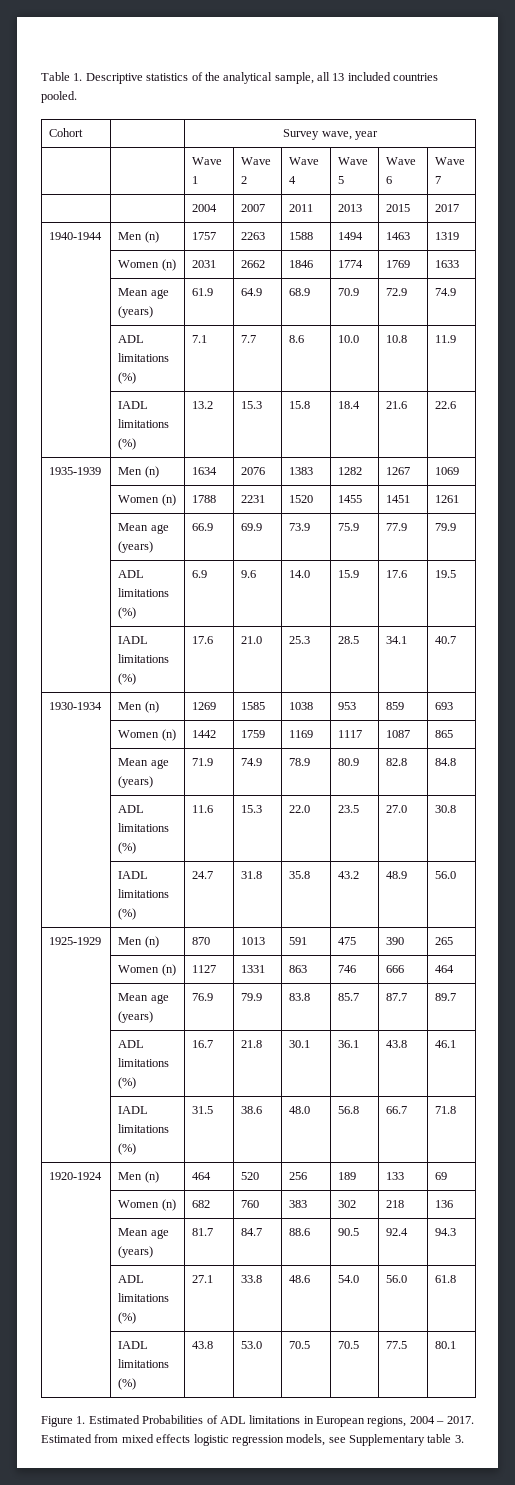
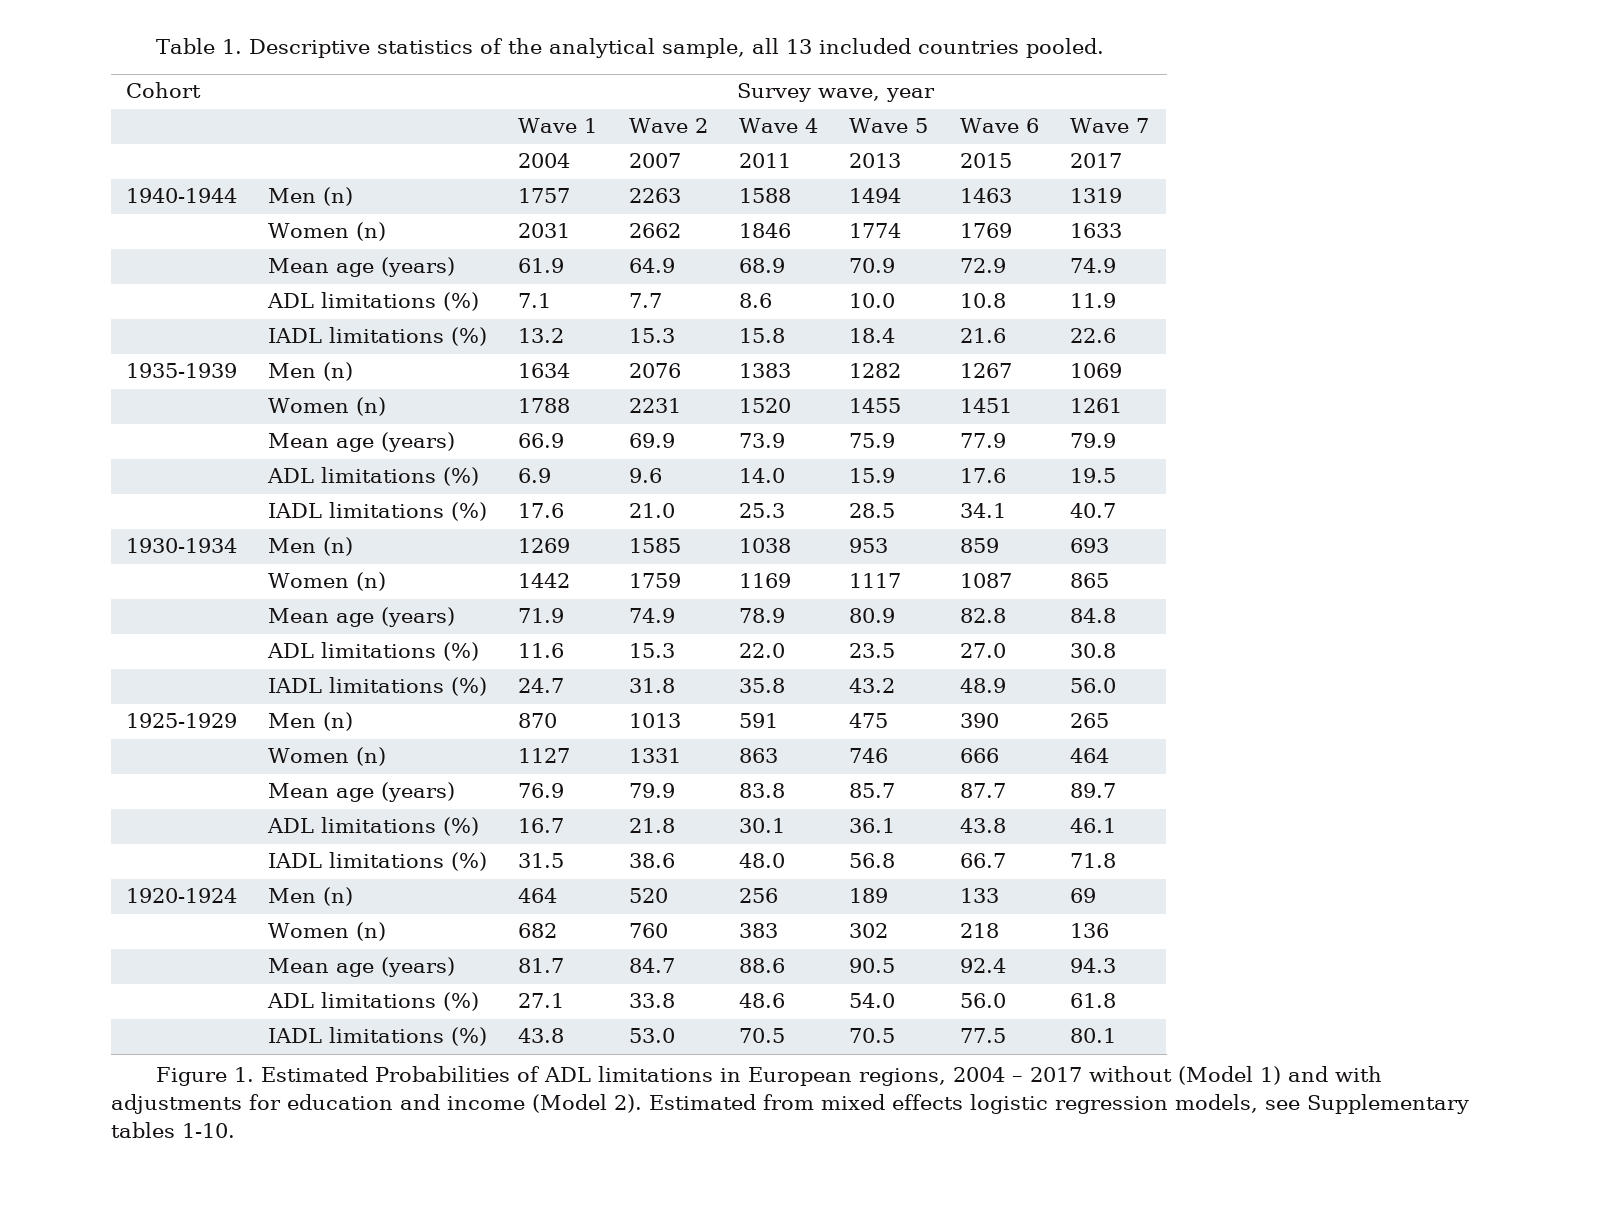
- Figure 1. Estimated Probabilities of ADL limitations in European regions, 2004 – 2017.
+ Figure 1. Estimated Probabilities of ADL limitations in European regions, 2004 – 2017 without (Model 1) and with adjustments for education and income (Model 2).
- Estimated from mixed effects logistic regression models, see Supplementary table 3.
+ Estimated from mixed effects logistic regression models, see Supplementary tables 1-10.

